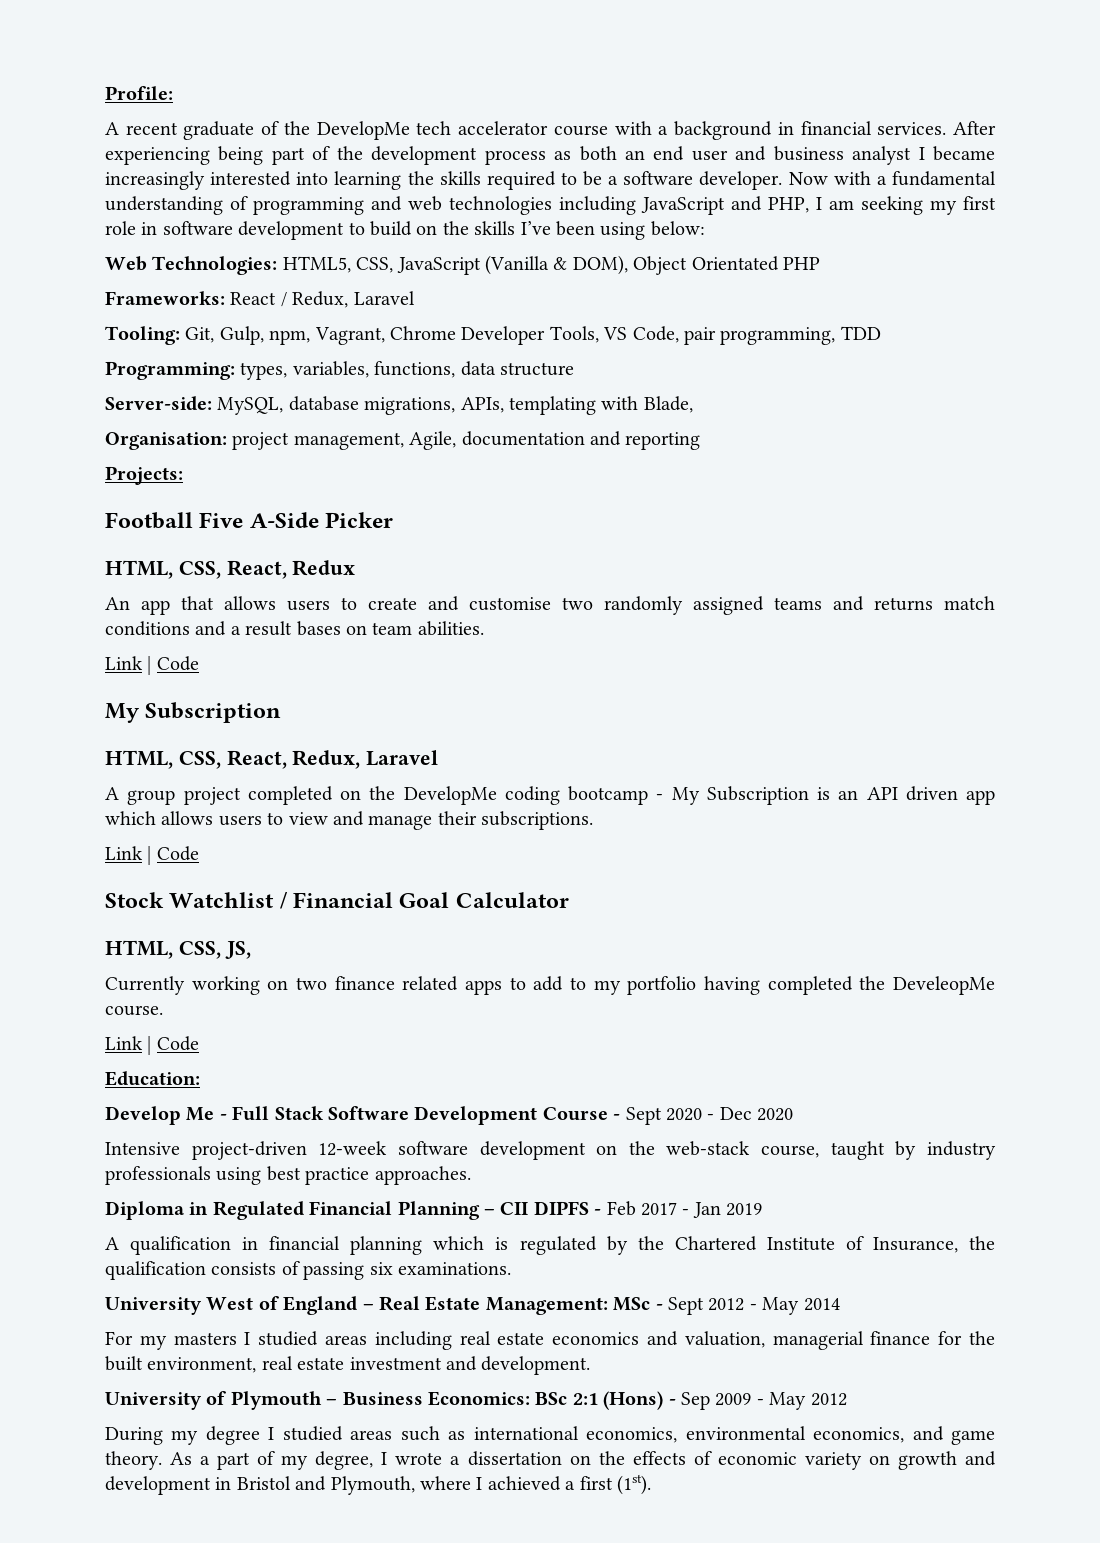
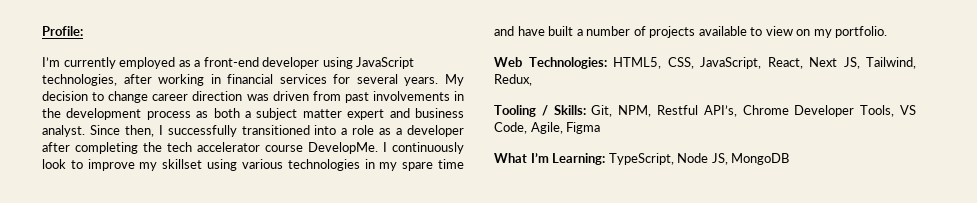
- A recent graduate of the DevelopMe tech accelerator course with a background in financial services. After experiencing being part of the development process as both an end user and business analyst I became increasingly interested into learning the skills required to be a software developer. Now with a fundamental understanding of programming and web technologies including JavaScript and PHP, I am seeking my first role in software development to build on the skills I’ve been using below:
- Web Technologies: HTML5, CSS, JavaScript (Vanilla & DOM), Object Orientated PHP
- Frameworks: React / Redux, Laravel
- Tooling: Git, Gulp, npm, Vagrant, Chrome Developer Tools, VS Code, pair programming, TDD
- Programming: types, variables, functions, data structure
- Server-side: MySQL, database migrations, APIs, templating with Blade,
- Organisation: project management, Agile, documentation and reporting
- Projects:
- Football Five A-Side Picker
- HTML, CSS, React, Redux
- An app that allows users to create and customise two randomly assigned teams and returns match conditions and a result bases on team abilities.
- Link | Code
- My Subscription
- HTML, CSS, React, Redux, Laravel
- A group project completed on the DevelopMe coding bootcamp - My Subscription is an API driven app which allows users to view and manage their subscriptions.
- Link | Code
- Stock Watchlist / Financial Goal Calculator
- HTML, CSS, JS,
- Currently working on two finance related apps to add to my portfolio having completed the DeveleopMe course.
- Link | Code
- Education:
- Develop Me - Full Stack Software Development Course - Sept 2020 - Dec 2020
- Intensive project-driven 12-week software development on the web-stack course, taught by industry professionals using best practice approaches.
- Diploma in Regulated Financial Planning – CII DIPFS - Feb 2017 - Jan 2019
- A qualification in financial planning which is regulated by the Chartered Institute of Insurance, the qualification consists of passing six examinations.
- University West of England – Real Estate Management: MSc - Sept 2012 - May 2014
- For my masters I studied areas including real estate economics and valuation, managerial finance for the built environment, real estate investment and development.
- University of Plymouth – Business Economics: BSc 2:1 (Hons) - Sep 2009 - May 2012
- During my degree I studied areas such as international economics, environmental economics, and game theory. As a part of my degree, I wrote a dissertation on the effects of economic variety on growth and development in Bristol and Plymouth, where I achieved a first (1st).
+ I’m currently employed as a front-end developer using JavaScript technologies, after working in financial services for several years. My decision to change career direction was driven from past involvements in the development process as both a subject matter expert and business analyst. Since then, I successfully transitioned into a role as a developer after completing the tech accelerator course DevelopMe. I continuously look to improve my skillset using various technologies in my spare time and have built a number of projects available to view on my portfolio.
+ Web Technologies: HTML5, CSS, JavaScript, React, Next JS, Tailwind, Redux,
+ Tooling / Skills: Git, NPM, Restful API’s, Chrome Developer Tools, VS Code, Agile, Figma
+ What I’m Learning: TypeScript, Node JS, MongoDB

